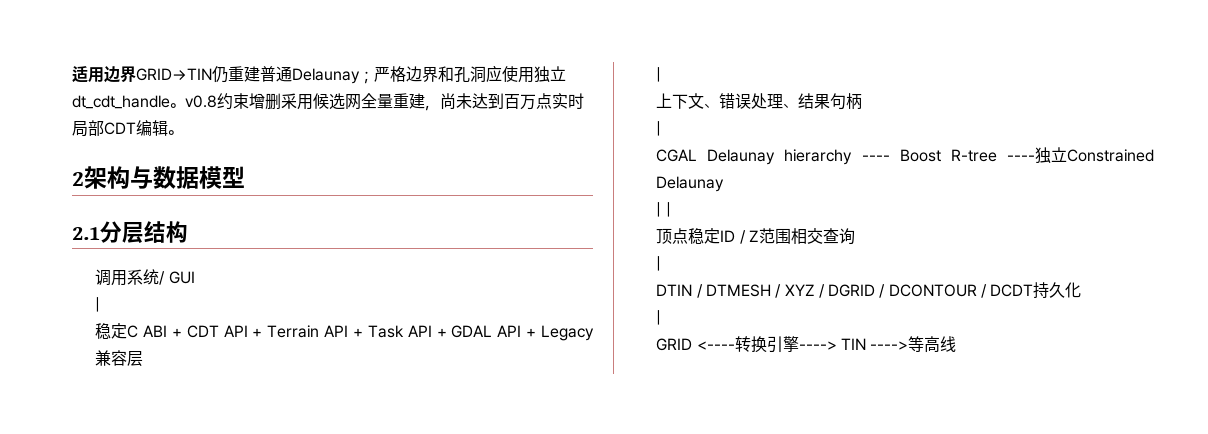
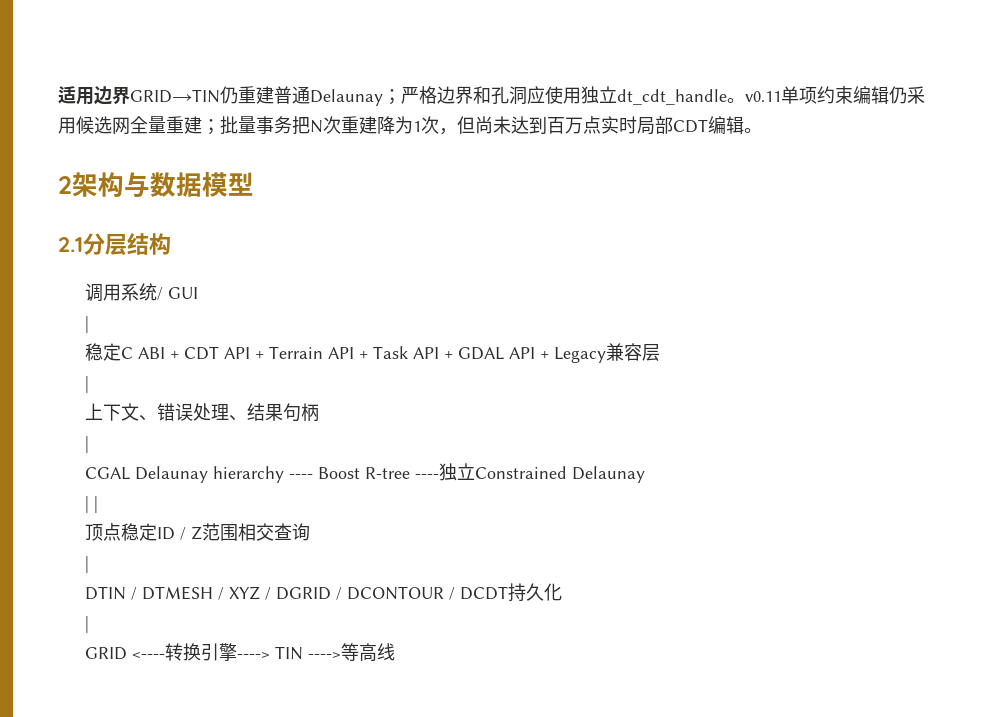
- 适用边界GRID→TIN仍重建普通Delaunay；严格边界和孔洞应使用独立dt_cdt_handle。v0.8约束增删采用候选网全量重建，尚未达到百万点实时局部CDT编辑。
+ 适用边界GRID→TIN仍重建普通Delaunay；严格边界和孔洞应使用独立dt_cdt_handle。v0.11单项约束编辑仍采用候选网全量重建；批量事务把N次重建降为1次，但尚未达到百万点实时局部CDT编辑。

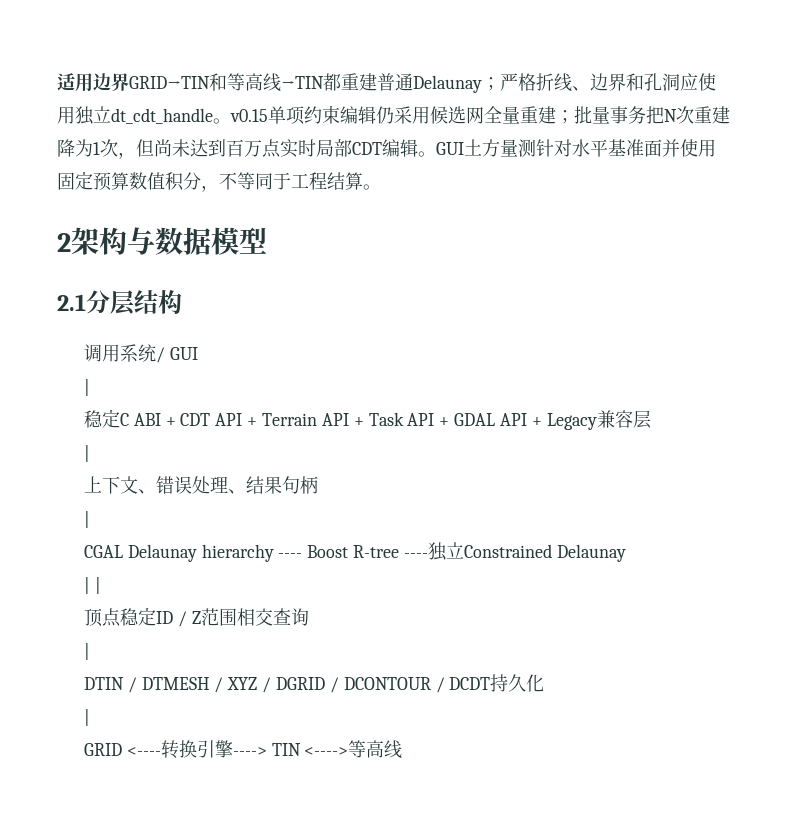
- 适用边界GRID→TIN仍重建普通Delaunay；严格边界和孔洞应使用独立dt_cdt_handle。v0.11单项约束编辑仍采用候选网全量重建；批量事务把N次重建降为1次，但尚未达到百万点实时局部CDT编辑。
+ 适用边界GRID→TIN和等高线→TIN都重建普通Delaunay；严格折线、边界和孔洞应使用独立dt_cdt_handle。v0.15单项约束编辑仍采用候选网全量重建；批量事务把N次重建降为1次，但尚未达到百万点实时局部CDT编辑。GUI土方量测针对水平基准面并使用固定预算数值积分，不等同于工程结算。
- GRID <----转换引擎----> TIN ---->等高线
+ GRID <----转换引擎----> TIN <---->等高线

